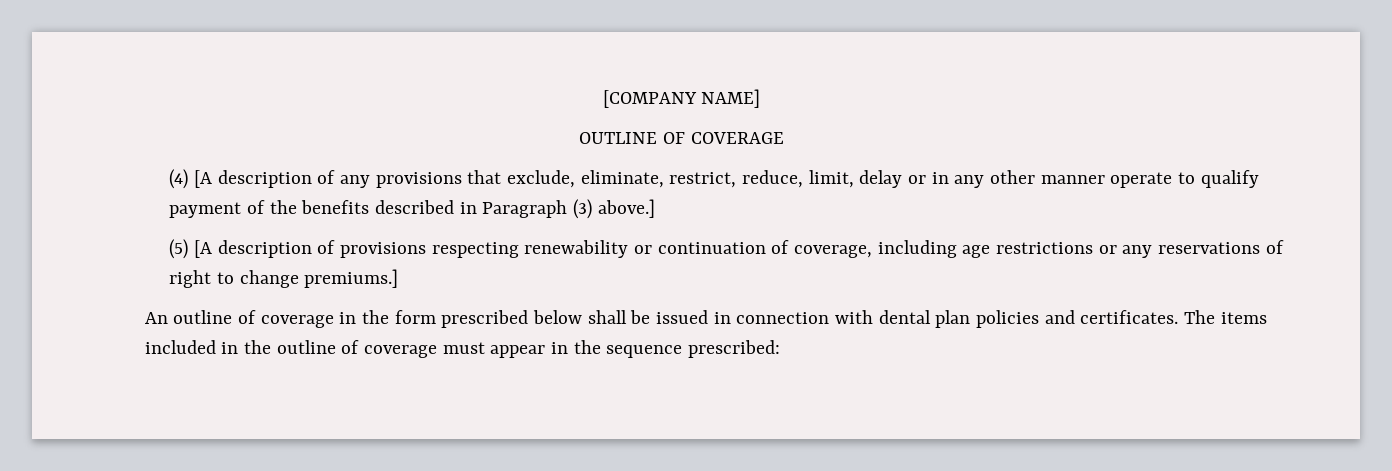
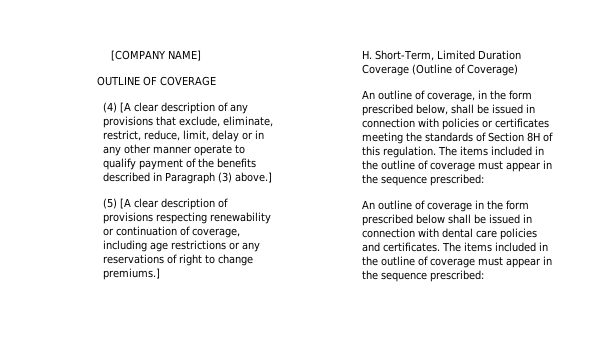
- (4) [A description of any provisions that exclude, eliminate, restrict, reduce, limit, delay or in any other manner operate to qualify payment of the benefits described in Paragraph (3) above.]
+ (4) [A clear description of any provisions that exclude, eliminate, restrict, reduce, limit, delay or in any other manner operate to qualify payment of the benefits described in Paragraph (3) above.]
- (5) [A description of provisions respecting renewability or continuation of coverage, including age restrictions or any reservations of right to change premiums.]
+ (5) [A clear description of provisions respecting renewability or continuation of coverage, including age restrictions or any reservations of right to change premiums.]
+ H. Short-Term, Limited Duration Coverage (Outline of Coverage)
+ An outline of coverage, in the form prescribed below, shall be issued in connection with policies or certificates meeting the standards of Section 8H of this regulation. The items included in the outline of coverage must appear in the sequence prescribed:
- An outline of coverage in the form prescribed below shall be issued in connection with dental plan policies and certificates.
+ An outline of coverage in the form prescribed below shall be issued in connection with dental care policies and certificates.

